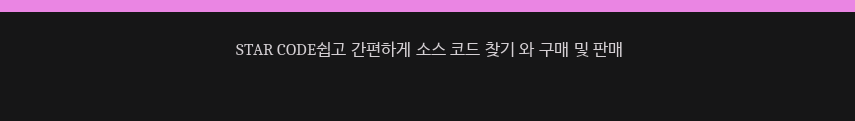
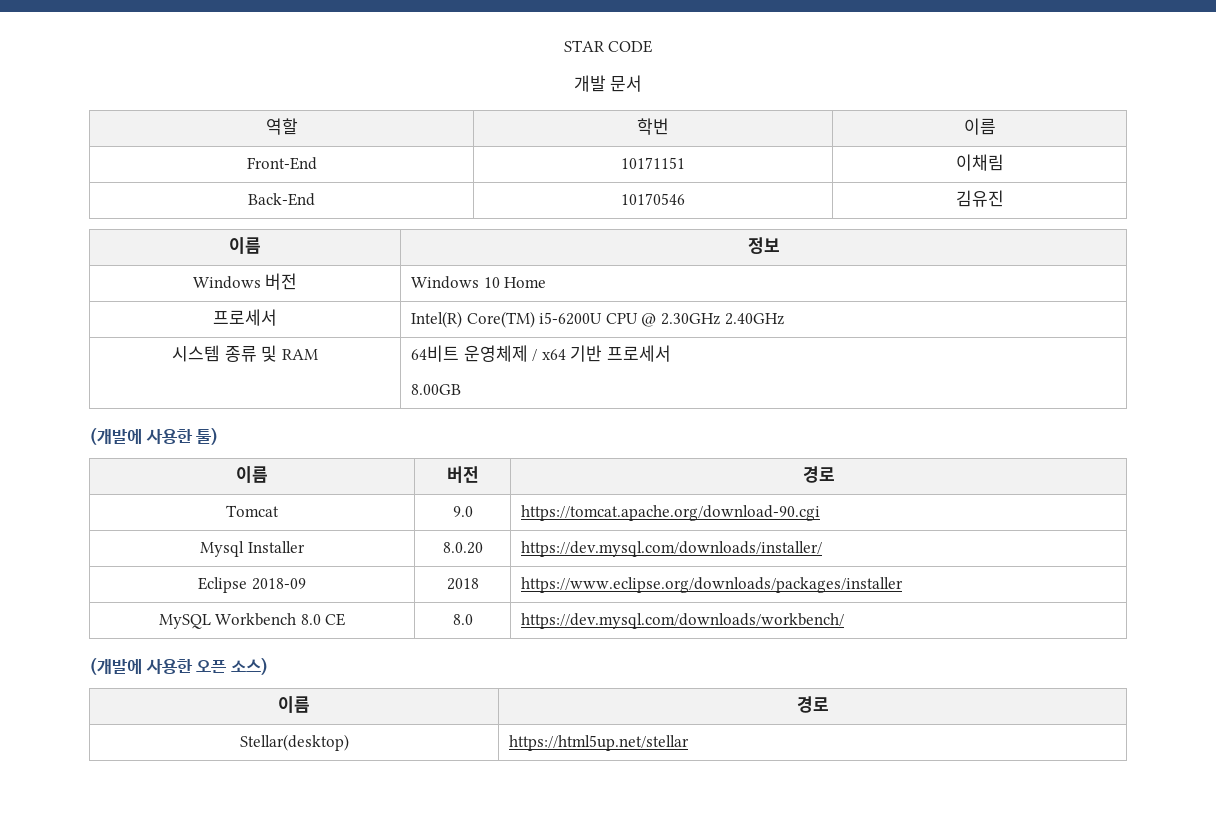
- STAR CODE쉽고 간편하게 소스 코드 찾기 와 구매 및 판매
+ STAR CODE
+ 개발 문서
+ 역할 | 학번 | 이름
+ Front-End | 10171151 | 이채림
+ Back-End | 10170546 | 김유진
+ 이름 | 정보
+ Windows 버전 | Windows 10 Home
+ 프로세서 | Intel(R) Core(TM) i5-6200U CPU @ 2.30GHz 2.40GHz
+ 시스템 종류 및 RAM | 64비트 운영체제 / x64 기반 프로세서
+ 8.00GB
+ (개발에 사용한 툴)
+ 이름 | 버전 | 경로
+ Tomcat | 9.0 | https://tomcat.apache.org/download-90.cgi
+ Mysql Installer | 8.0.20 | https://dev.mysql.com/downloads/installer/
+ Eclipse 2018-09 | 2018 | https://www.eclipse.org/downloads/packages/installer
+ MySQL Workbench 8.0 CE | 8.0 | https://dev.mysql.com/downloads/workbench/
+ (개발에 사용한 오픈 소스)
+ 이름 | 경로
+ Stellar(desktop) | https://html5up.net/stellar

